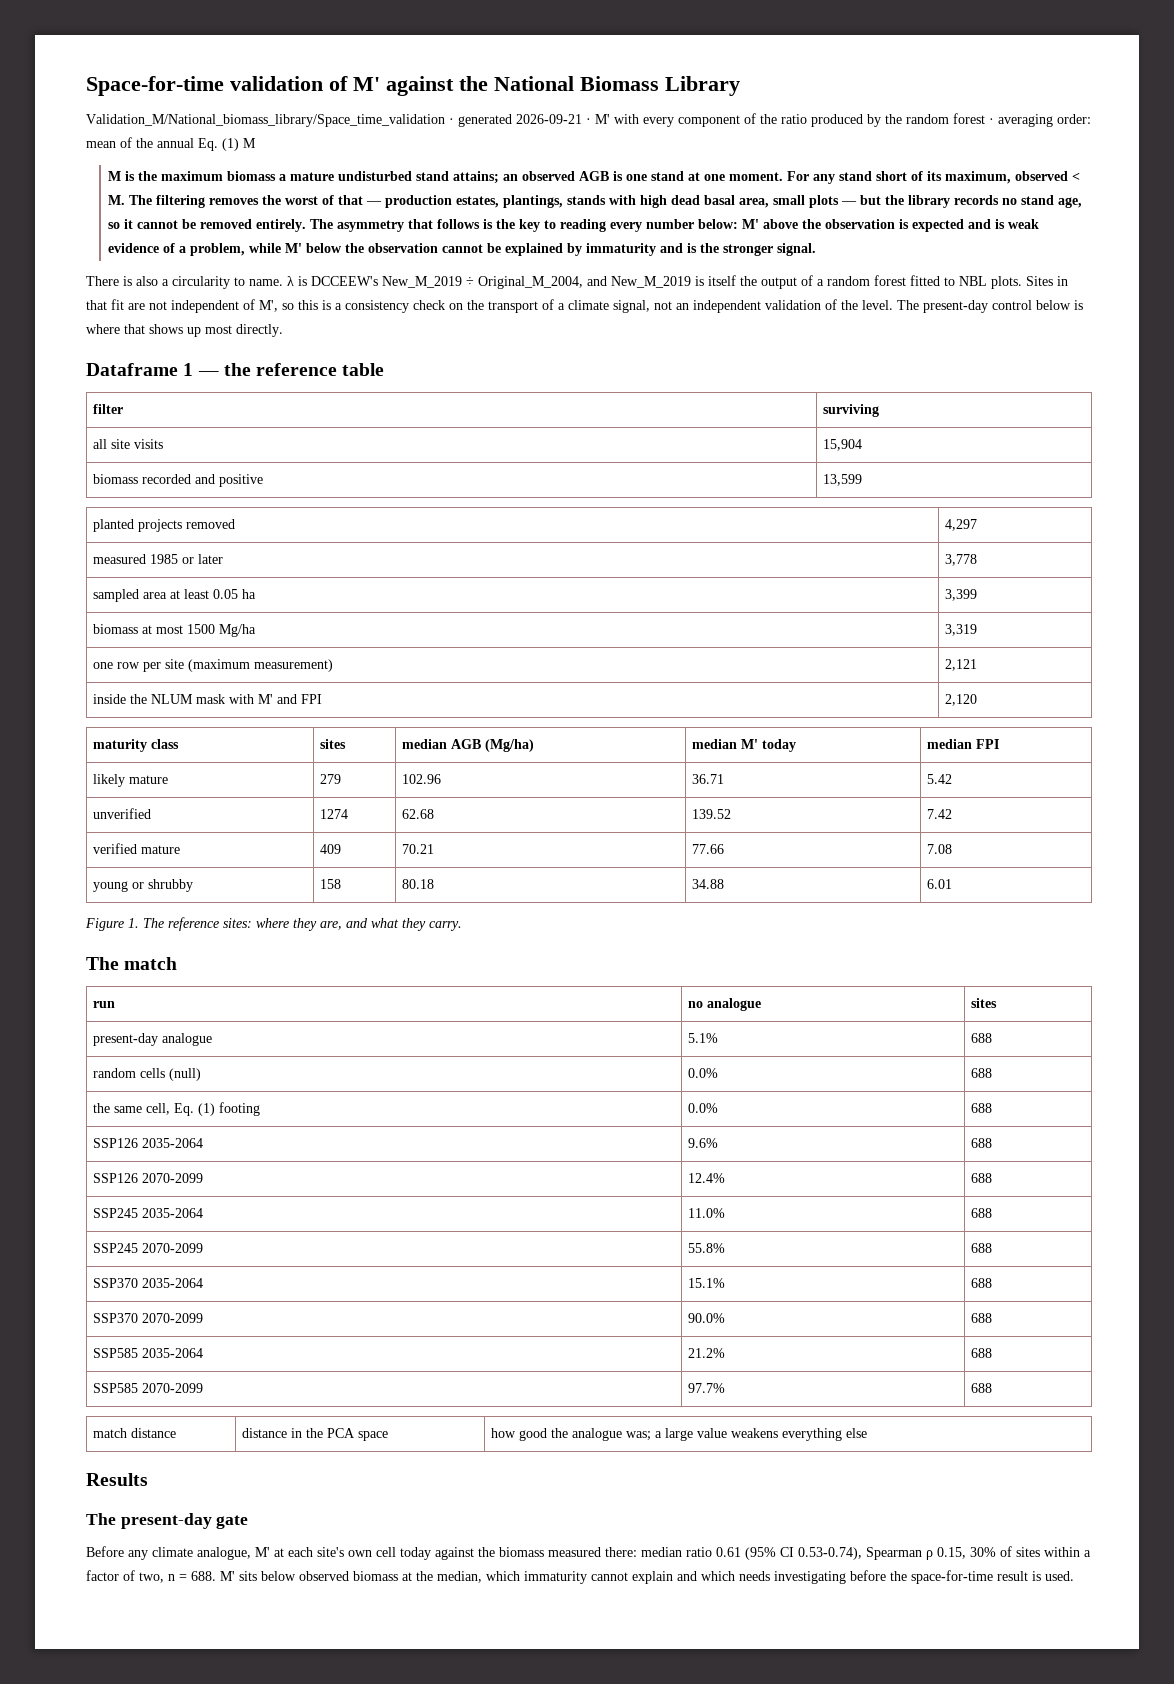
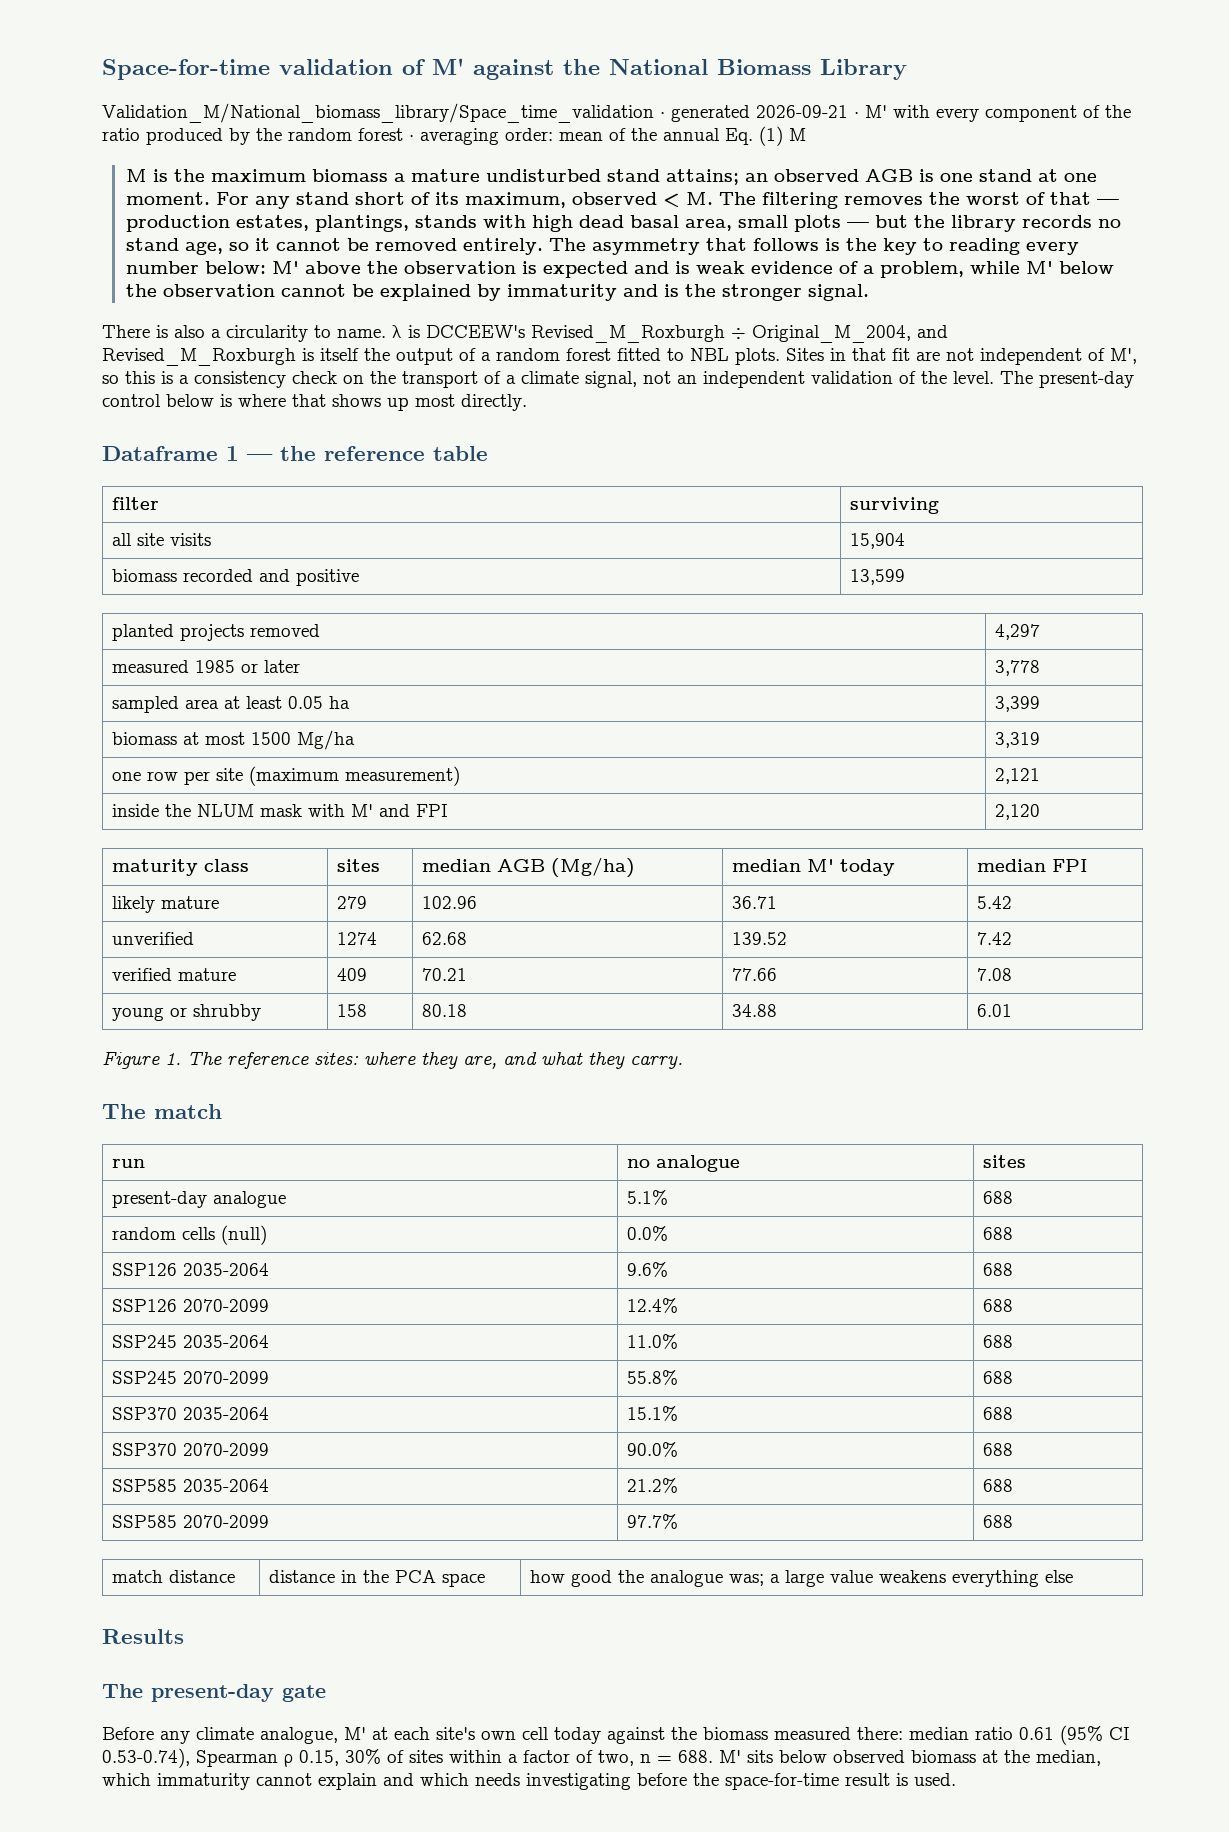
- There is also a circularity to name. λ is DCCEEW's New_M_2019 ÷ Original_M_2004, and New_M_2019 is itself the output of a random forest fitted to NBL plots.
+ There is also a circularity to name. λ is DCCEEW's Revised_M_Roxburgh ÷ Original_M_2004, and Revised_M_Roxburgh is itself the output of a random forest fitted to NBL plots.
- the same cell, Eq. (1) footing | 0.0% | 688

